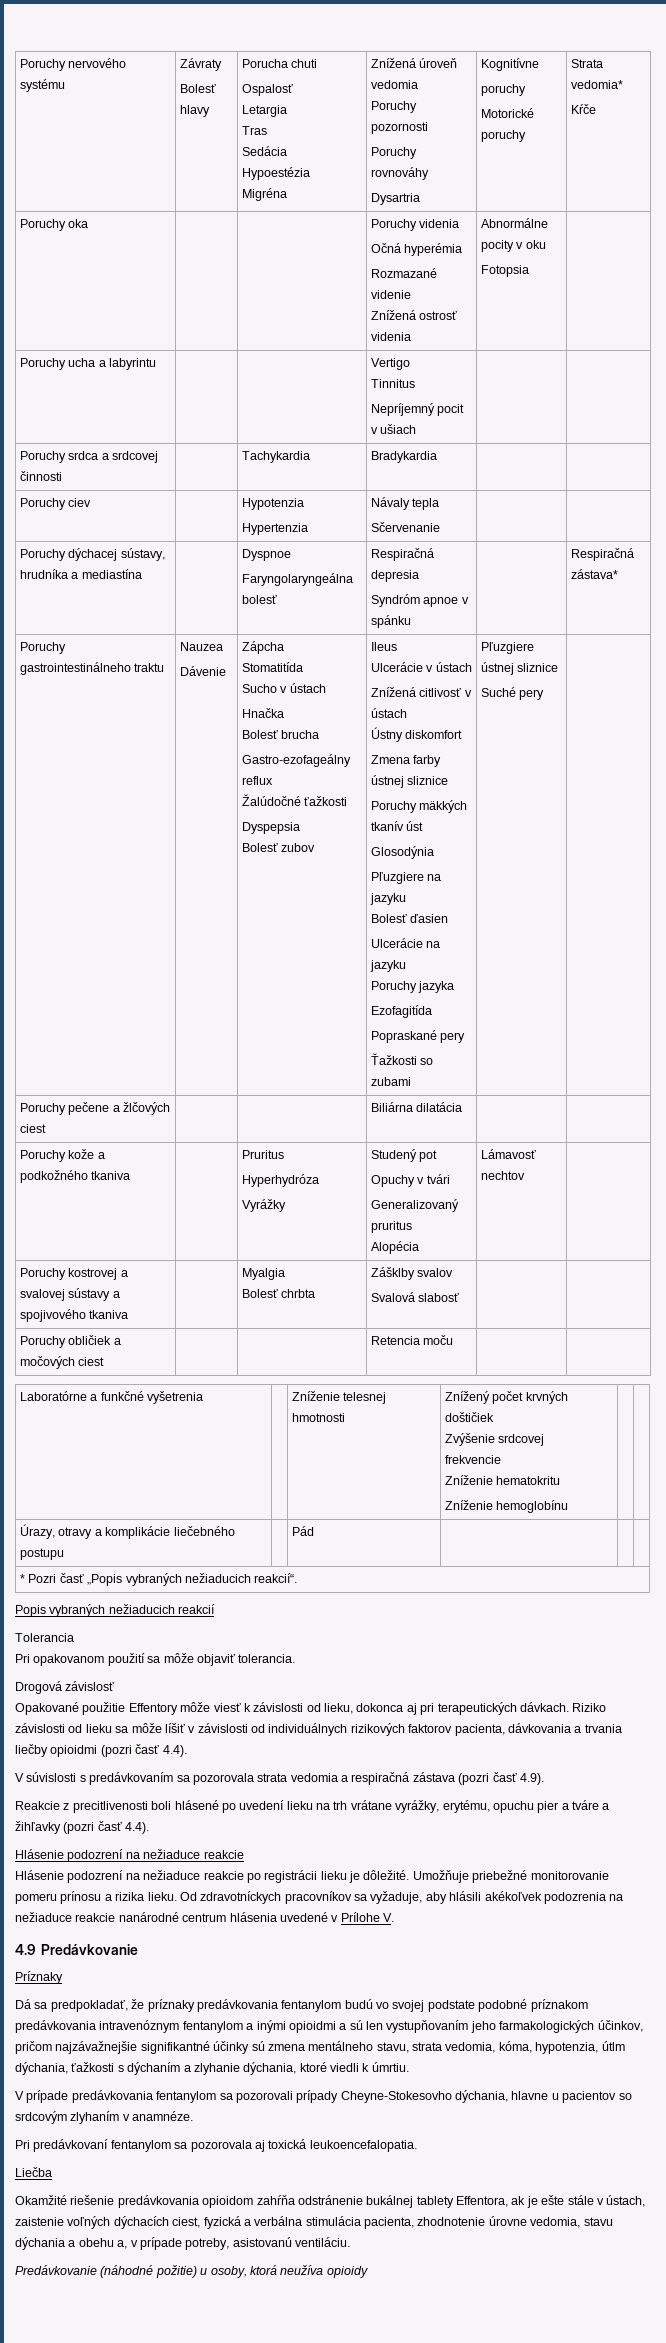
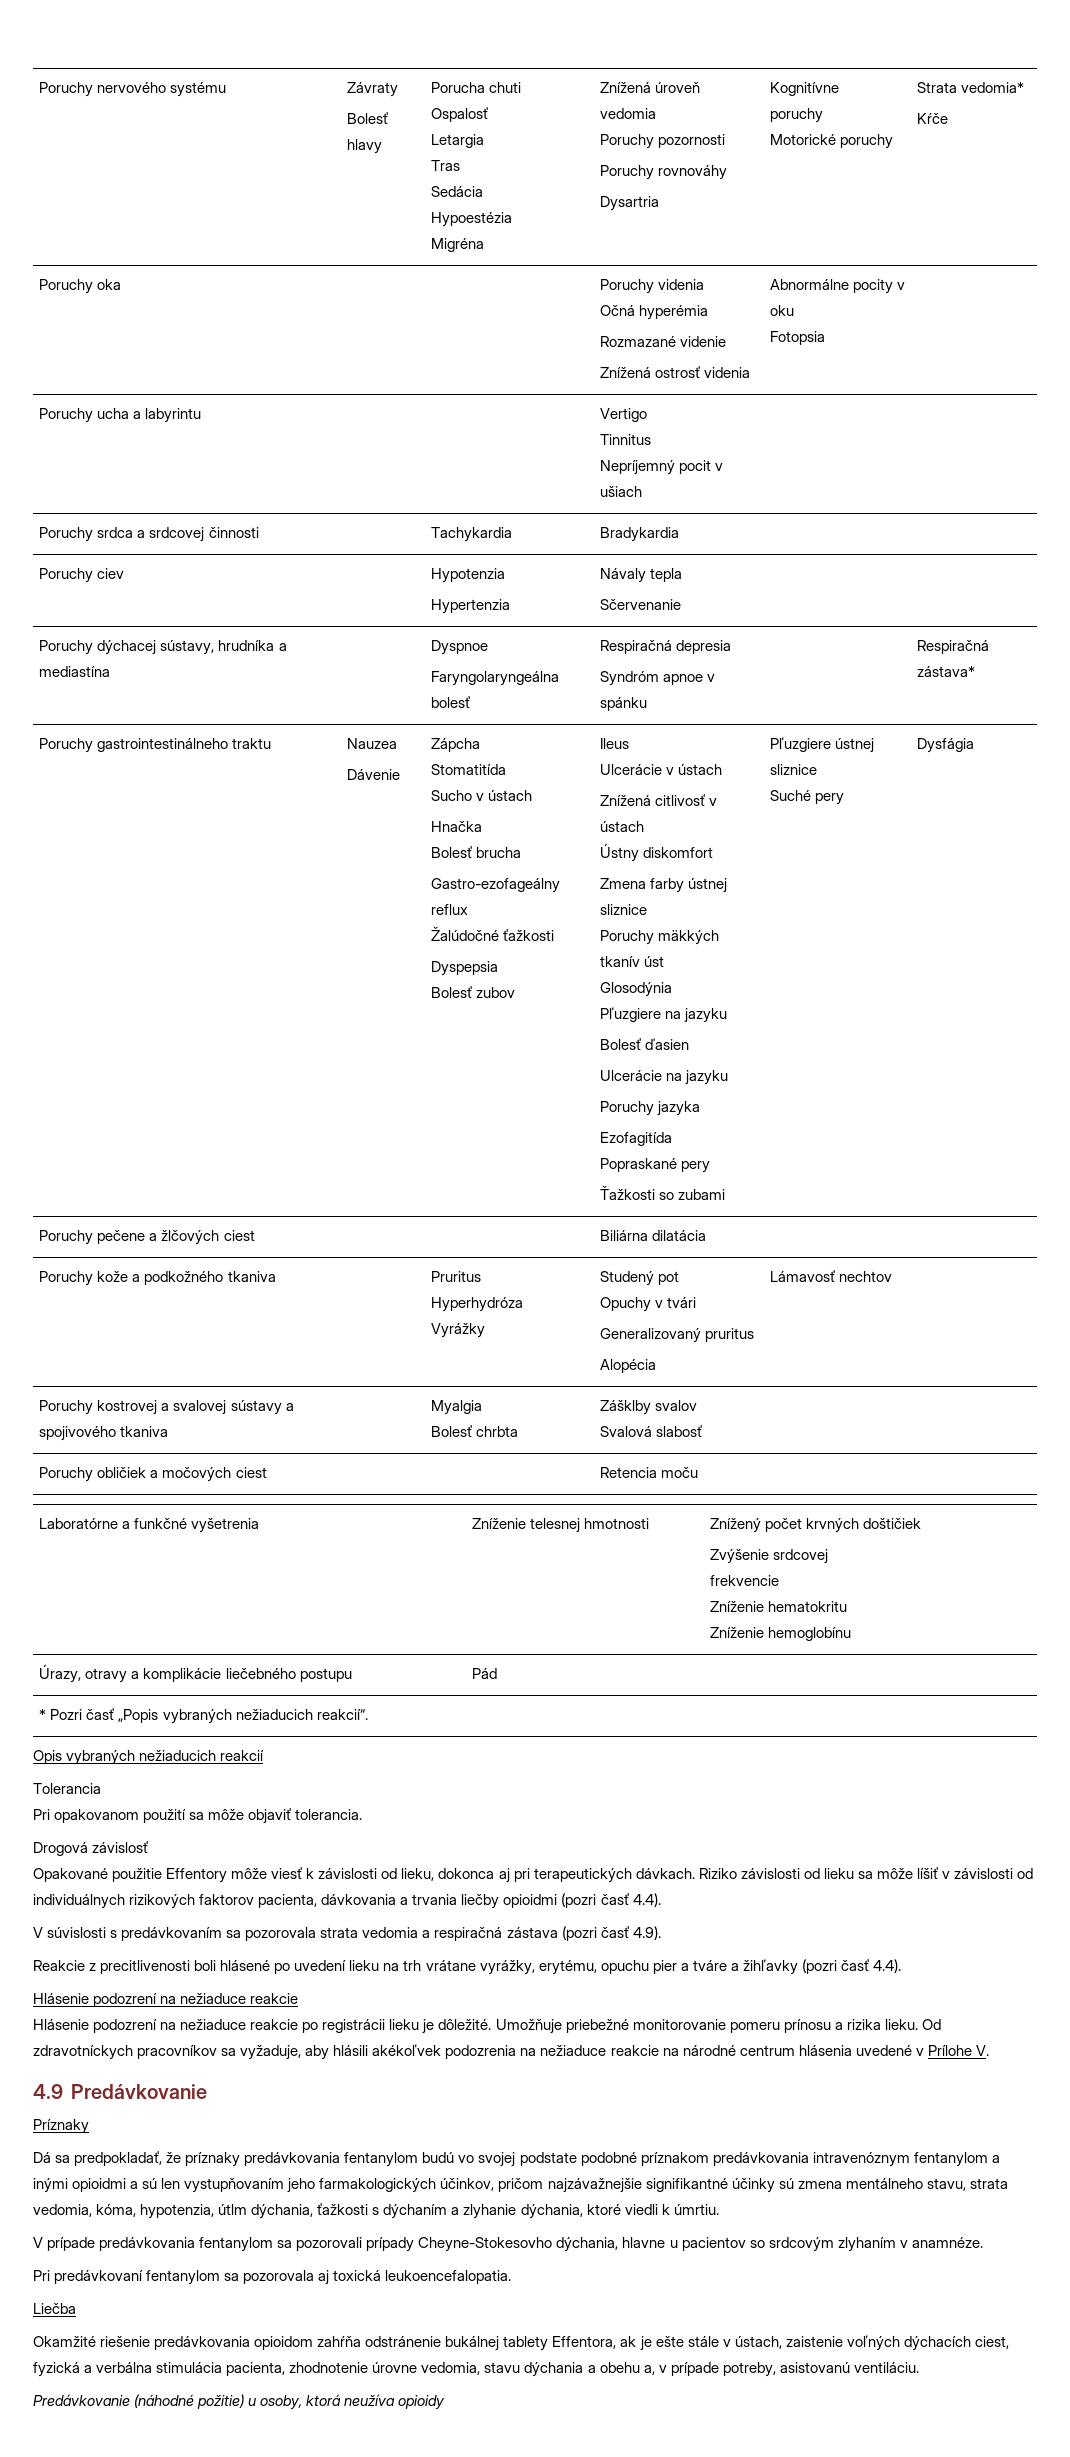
+ Dysfágia
- Popis vybraných nežiaducich reakcií
+ Opis vybraných nežiaducich reakcií
- Od zdravotníckych pracovníkov sa vyžaduje, aby hlásili akékoľvek podozrenia na nežiaduce reakcie nanárodné centrum hlásenia uvedené v Prílohe V.
+ Od zdravotníckych pracovníkov sa vyžaduje, aby hlásili akékoľvek podozrenia na nežiaduce reakcie na národné centrum hlásenia uvedené v Prílohe V.

